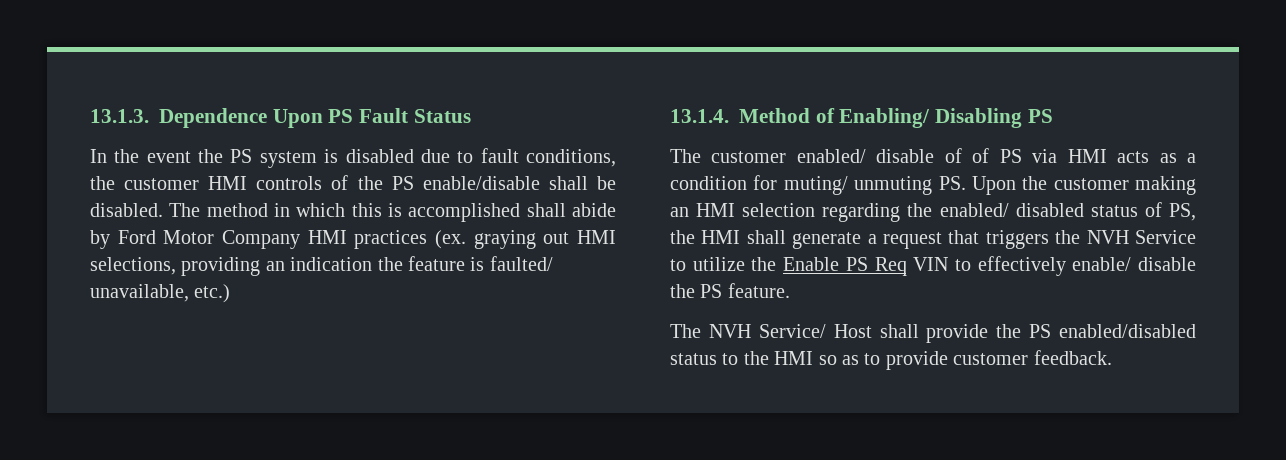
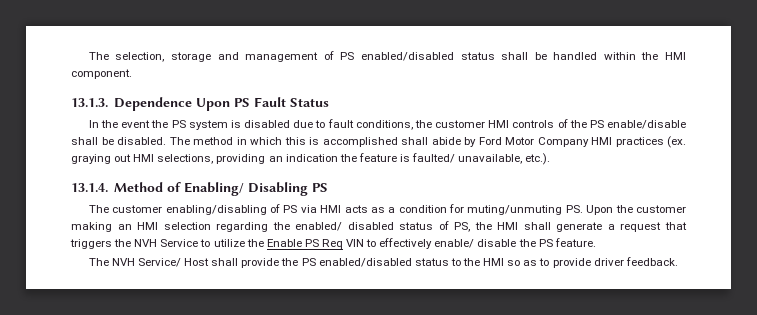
+ The selection, storage and management of PS enabled/disabled status shall be handled within the HMI component.
- The method in which this is accomplished shall abide by Ford Motor Company HMI practices (ex. graying out HMI selections, providing an indication the feature is faulted/ unavailable, etc.)
+ The method in which this is accomplished shall abide by Ford Motor Company HMI practices (ex. graying out HMI selections, providing an indication the feature is faulted/ unavailable, etc.).
- The customer enabled/ disable of of PS via HMI acts as a condition for muting/ unmuting PS. Upon the customer making an HMI selection regarding the enabled/ disabled status of PS, the HMI shall generate a request that triggers the NVH Service to utilize the Enable PS Req VIN to effectively enable/ disable the PS feature.
+ The customer enabling/disabling of PS via HMI acts as a condition for muting/unmuting PS. Upon the customer making an HMI selection regarding the enabled/ disabled status of PS, the HMI shall generate a request that triggers the NVH Service to utilize the Enable PS Req VIN to effectively enable/ disable the PS feature.
- The NVH Service/ Host shall provide the PS enabled/disabled status to the HMI so as to provide customer feedback.
+ The NVH Service/ Host shall provide the PS enabled/disabled status to the HMI so as to provide driver feedback.

